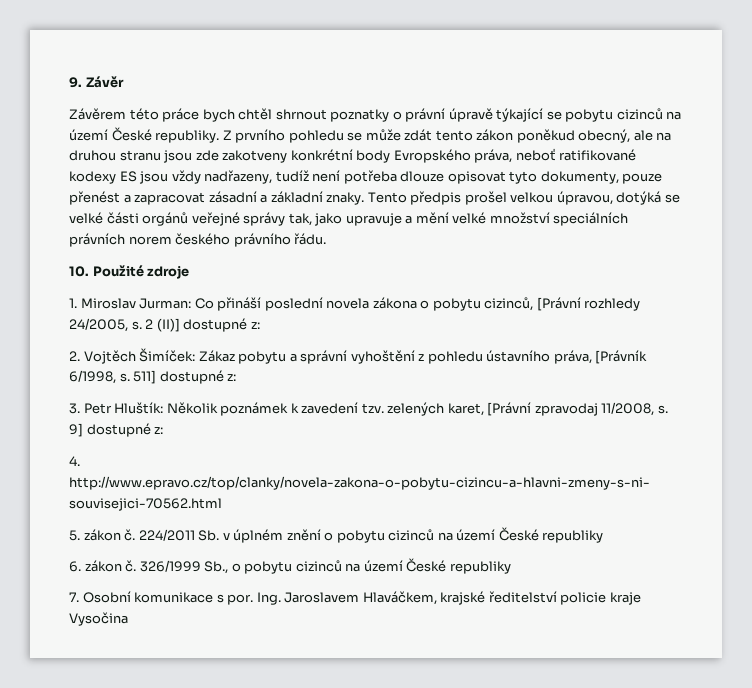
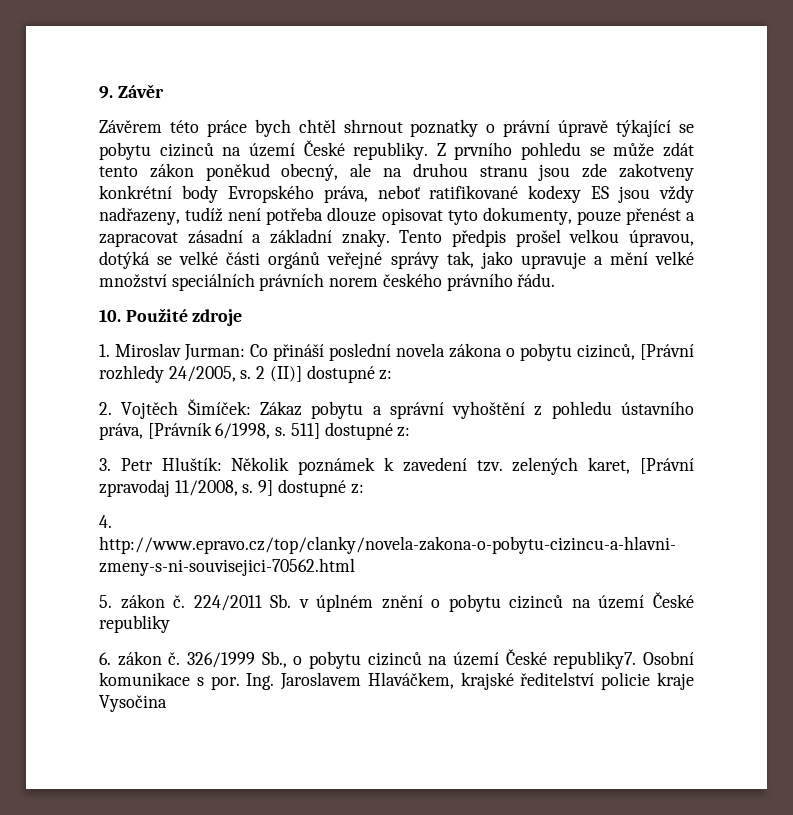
- 326/1999 Sb., o pobytu cizinců na území České republiky
- 7. Osobní komunikace s por.
+ 326/1999 Sb., o pobytu cizinců na území České republiky7. Osobní komunikace s por.

